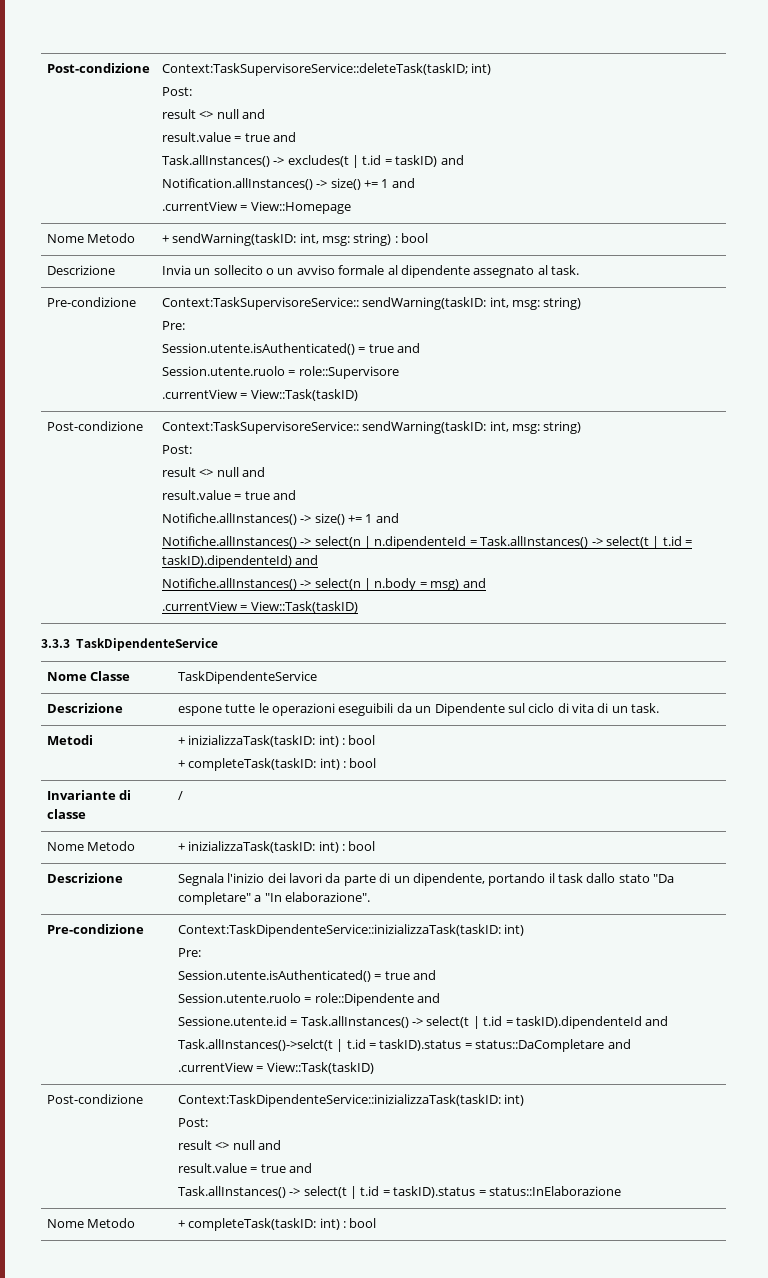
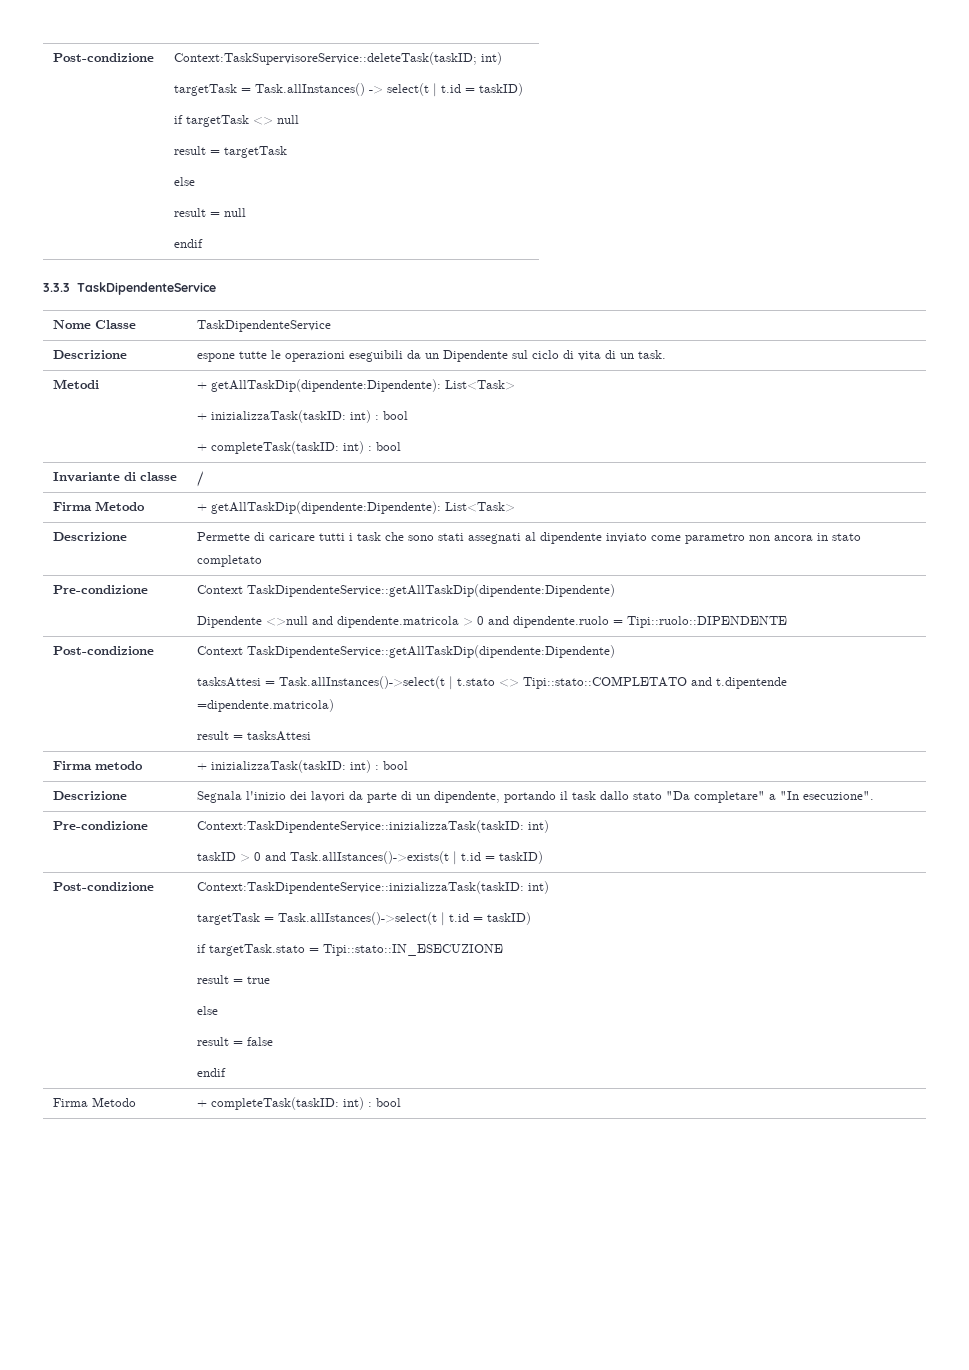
  Post-condizione | Context:TaskSupervisoreService::deleteTask(taskID; int)
- Post:
- result <> null and
- result.value = true and
- Task.allInstances() -> excludes(t | t.id = taskID) and
- Notification.allInstances() -> size() += 1 and
- .currentView = View::Homepage
- Nome Metodo | + sendWarning(taskID: int, msg: string) : bool
- Descrizione | Invia un sollecito o un avviso formale al dipendente assegnato al task.
- Pre-condizione | Context:TaskSupervisoreService:: sendWarning(taskID: int, msg: string)
- Pre:
- Session.utente.isAuthenticated() = true and
- Session.utente.ruolo = role::Supervisore
- .currentView = View::Task(taskID)
- Post-condizione | Context:TaskSupervisoreService:: sendWarning(taskID: int, msg: string)
- Post:
- result <> null and
- result.value = true and
- Notifiche.allInstances() -> size() += 1 and
- Notifiche.allInstances() -> select(n | n.dipendenteId = Task.allInstances() -> select(t | t.id = taskID).dipendenteId) and
- Notifiche.allInstances() -> select(n | n.body = msg) and
- .currentView = View::Task(taskID)
+ targetTask = Task.allInstances() -> select(t | t.id = taskID)
+ if targetTask <> null
+ result = targetTask
+ else
+ result = null
+ endif
- Metodi | + inizializzaTask(taskID: int) : bool
+ Metodi | + getAllTaskDip(dipendente:Dipendente): List<Task>
+ + inizializzaTask(taskID: int) : bool
- Nome Metodo | + inizializzaTask(taskID: int) : bool
+ Firma Metodo | + getAllTaskDip(dipendente:Dipendente): List<Task>
+ Descrizione | Permette di caricare tutti i task che sono stati assegnati al dipendente inviato come parametro non ancora in stato completato
+ Pre-condizione | Context TaskDipendenteService::getAllTaskDip(dipendente:Dipendente)
+ Dipendente <>null and dipendente.matricola > 0 and dipendente.ruolo = Tipi::ruolo::DIPENDENTE
+ Post-condizione | Context TaskDipendenteService::getAllTaskDip(dipendente:Dipendente)
+ tasksAttesi = Task.allInstances()->select(t | t.stato <> Tipi::stato::COMPLETATO and t.dipentende =dipendente.matricola)
+ result = tasksAttesi
+ Firma metodo | + inizializzaTask(taskID: int) : bool
- Descrizione | Segnala l'inizio dei lavori da parte di un dipendente, portando il task dallo stato "Da completare" a "In elaborazione".
+ Descrizione | Segnala l'inizio dei lavori da parte di un dipendente, portando il task dallo stato "Da completare" a "In esecuzione".
  Pre-condizione | Context:TaskDipendenteService::inizializzaTask(taskID: int)
- Pre:
- Session.utente.isAuthenticated() = true and
- Session.utente.ruolo = role::Dipendente and
- Sessione.utente.id = Task.allInstances() -> select(t | t.id = taskID).dipendenteId and
- Task.allInstances()->selct(t | t.id = taskID).status = status::DaCompletare and
- .currentView = View::Task(taskID)
+ taskID > 0 and Task.allIstances()->exists(t | t.id = taskID)
  Post-condizione | Context:TaskDipendenteService::inizializzaTask(taskID: int)
- Post:
- result <> null and
- result.value = true and
- Task.allInstances() -> select(t | t.id = taskID).status = status::InElaborazione
- Nome Metodo | + completeTask(taskID: int) : bool
+ targetTask = Task.allIstances()->select(t | t.id = taskID)
+ if targetTask.stato = Tipi::stato::IN_ESECUZIONE
+ result = true
+ else
+ result = false
+ endif
+ Firma Metodo | + completeTask(taskID: int) : bool

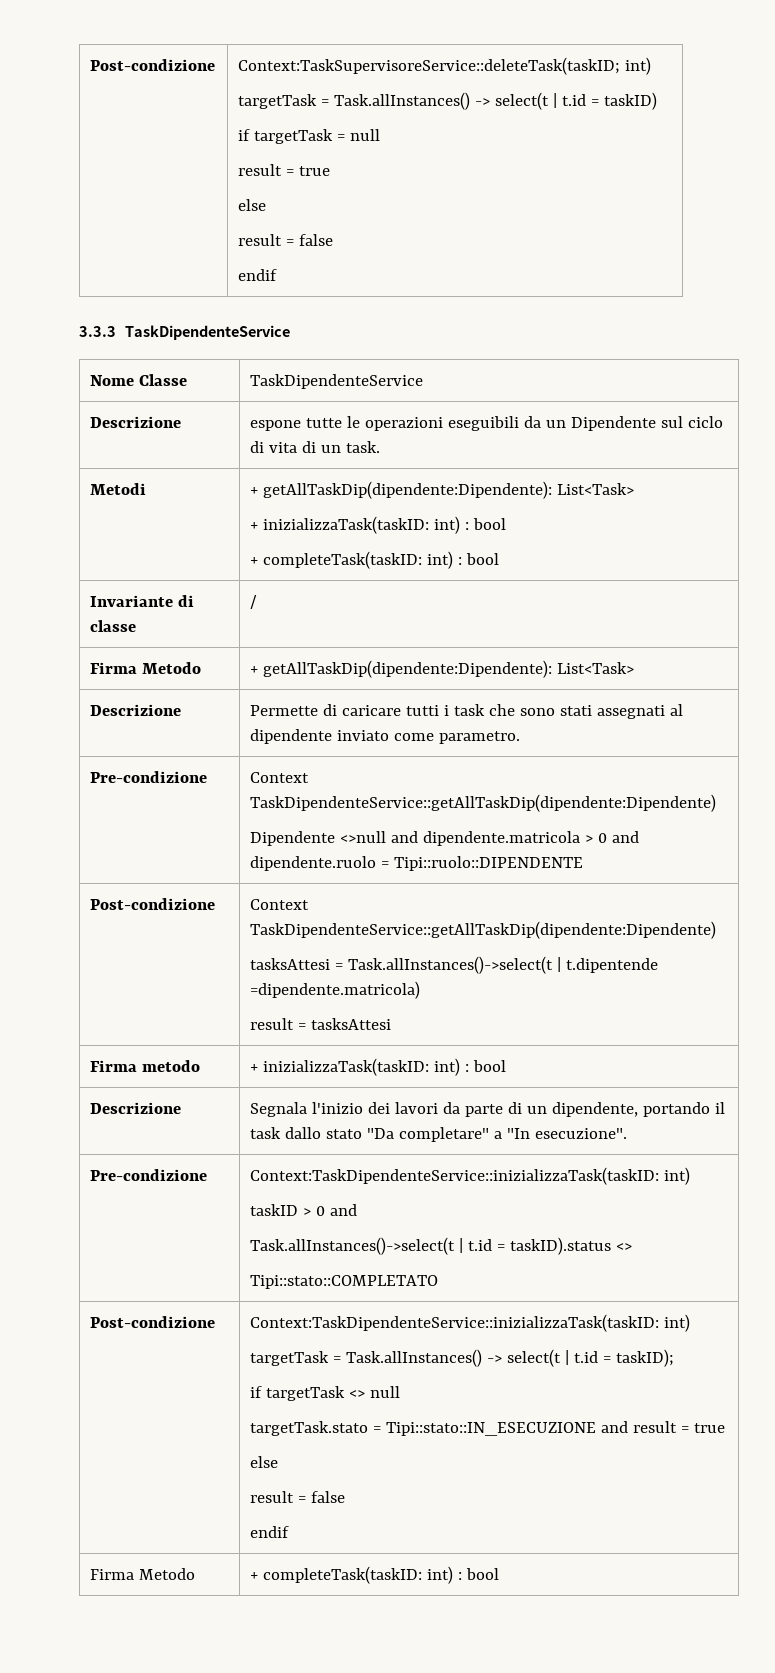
  Post-condizione | Context:TaskSupervisoreService::deleteTask(taskID; int)
  targetTask = Task.allInstances() -> select(t | t.id = taskID)
- if targetTask <> null
- result = targetTask
+ if targetTask = null
+ result = true
  else
- result = null
+ result = false
- Descrizione | Permette di caricare tutti i task che sono stati assegnati al dipendente inviato come parametro non ancora in stato completato
+ Descrizione | Permette di caricare tutti i task che sono stati assegnati al dipendente inviato come parametro.
  Post-condizione | Context TaskDipendenteService::getAllTaskDip(dipendente:Dipendente)
- tasksAttesi = Task.allInstances()->select(t | t.stato <> Tipi::stato::COMPLETATO and t.dipentende =dipendente.matricola)
+ tasksAttesi = Task.allInstances()->select(t | t.dipentende =dipendente.matricola)
  Pre-condizione | Context:TaskDipendenteService::inizializzaTask(taskID: int)
- taskID > 0 and Task.allIstances()->exists(t | t.id = taskID)
+ taskID > 0 and
+ Task.allInstances()->select(t | t.id = taskID).status <>
+ Tipi::stato::COMPLETATO
  Post-condizione | Context:TaskDipendenteService::inizializzaTask(taskID: int)
- targetTask = Task.allIstances()->select(t | t.id = taskID)
- if targetTask.stato = Tipi::stato::IN_ESECUZIONE
- result = true
+ targetTask = Task.allInstances() -> select(t | t.id = taskID);
+ if targetTask <> null
+ targetTask.stato = Tipi::stato::IN_ESECUZIONE and result = true

